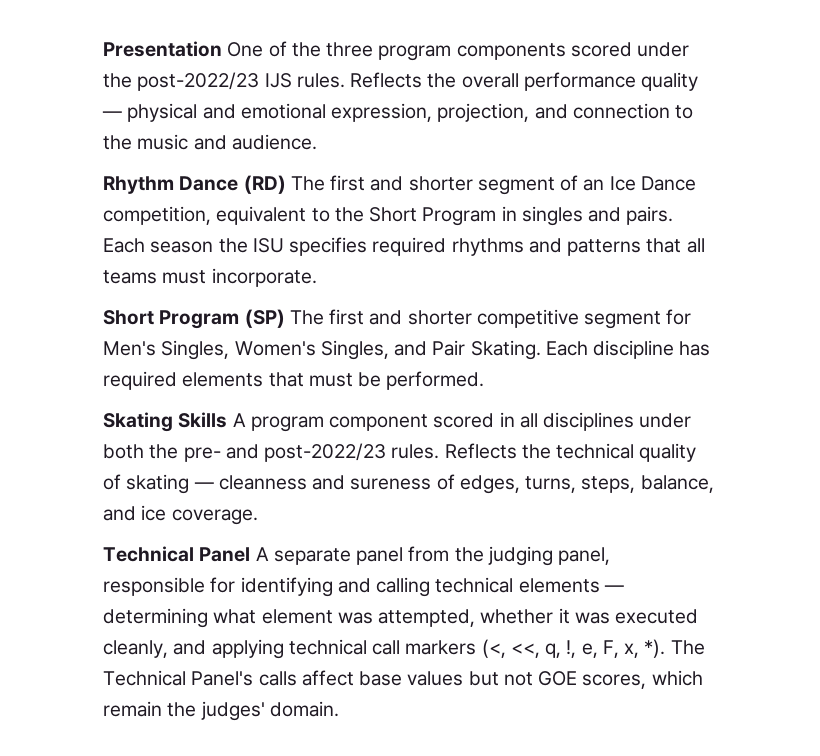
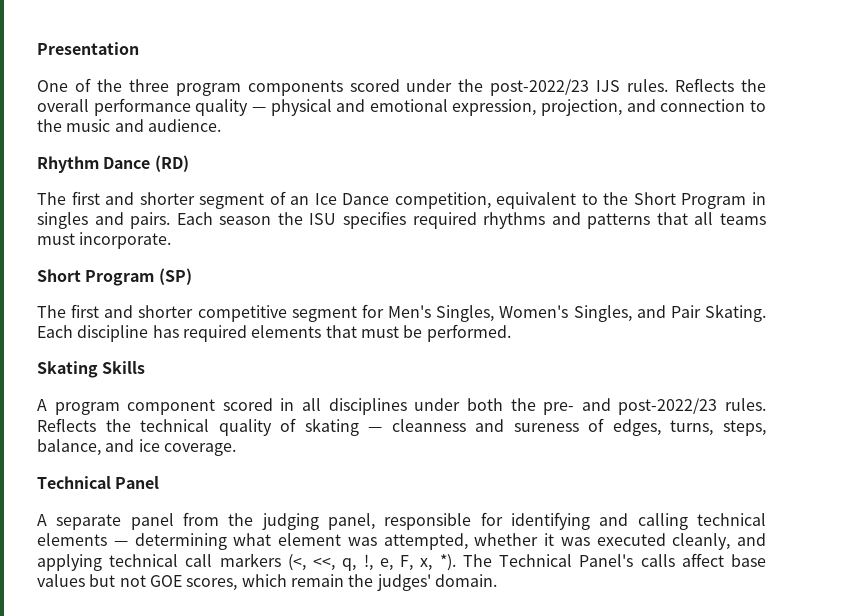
- Presentation One of the three program components scored under the post-2022/23 IJS rules.
+ Presentation
+ One of the three program components scored under the post-2022/23 IJS rules.
- Rhythm Dance (RD) The first and shorter segment of an Ice Dance competition, equivalent to the Short Program in singles and pairs.
+ Rhythm Dance (RD)
+ The first and shorter segment of an Ice Dance competition, equivalent to the Short Program in singles and pairs.
- Short Program (SP) The first and shorter competitive segment for Men's Singles, Women's Singles, and Pair Skating.
+ Short Program (SP)
+ The first and shorter competitive segment for Men's Singles, Women's Singles, and Pair Skating.
- Skating Skills A program component scored in all disciplines under both the pre- and post-2022/23 rules.
+ Skating Skills
+ A program component scored in all disciplines under both the pre- and post-2022/23 rules.
- Technical Panel A separate panel from the judging panel, responsible for identifying and calling technical elements — determining what element was attempted, whether it was executed cleanly, and applying technical call markers (<, <<, q, !, e, F, x, *).
+ Technical Panel
+ A separate panel from the judging panel, responsible for identifying and calling technical elements — determining what element was attempted, whether it was executed cleanly, and applying technical call markers (<, <<, q, !, e, F, x, *).

